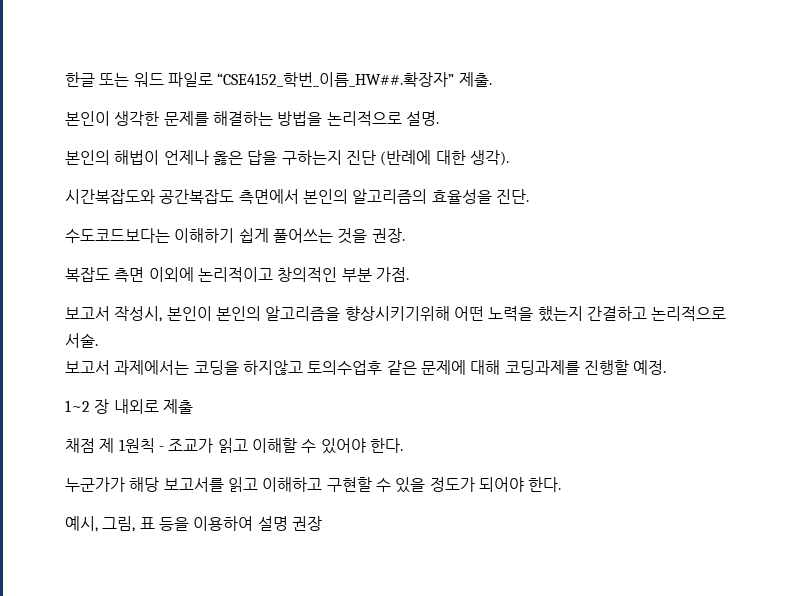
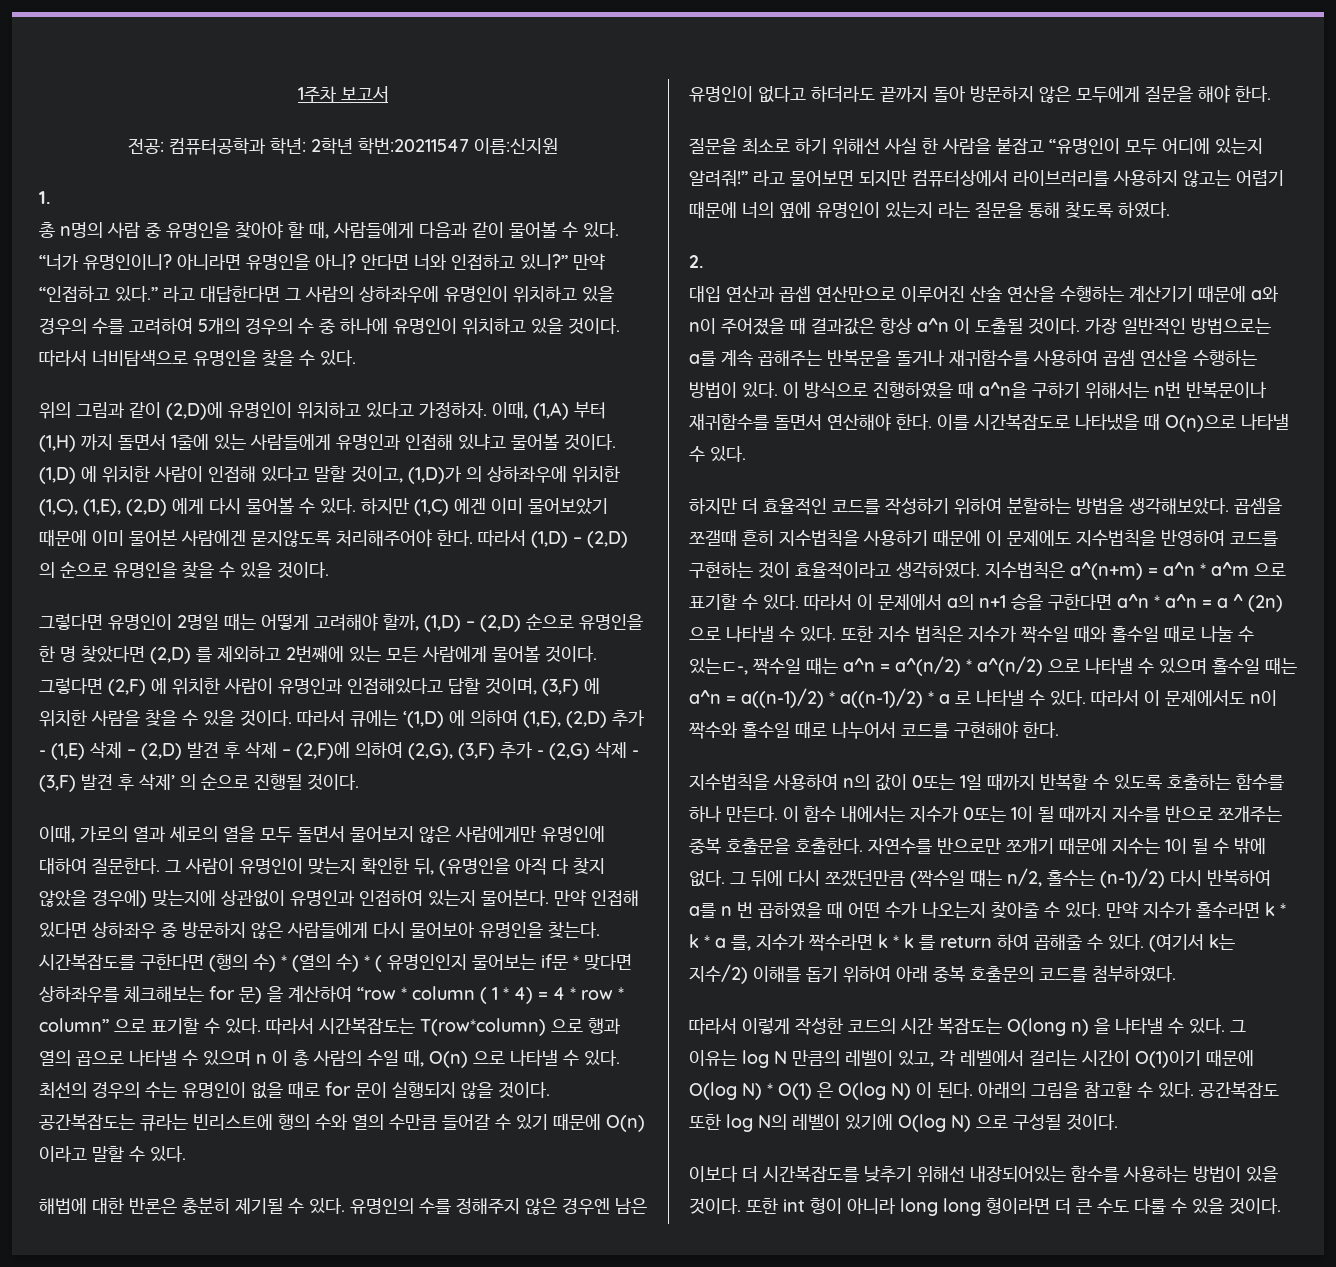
- 한글 또는 워드 파일로 “CSE4152_학번_이름_HW##.확장자” 제출.
- 본인이 생각한 문제를 해결하는 방법을 논리적으로 설명.
- 본인의 해법이 언제나 옳은 답을 구하는지 진단 (반례에 대한 생각).
- 시간복잡도와 공간복잡도 측면에서 본인의 알고리즘의 효율성을 진단.
- 수도코드보다는 이해하기 쉽게 풀어쓰는 것을 권장.
- 복잡도 측면 이외에 논리적이고 창의적인 부분 가점.
- 보고서 작성시, 본인이 본인의 알고리즘을 향상시키기위해 어떤 노력을 했는지 간결하고 논리적으로 서술.
- 보고서 과제에서는 코딩을 하지않고 토의수업후 같은 문제에 대해 코딩과제를 진행할 예정.
- 1~2 장 내외로 제출
- 채점 제 1원칙 - 조교가 읽고 이해할 수 있어야 한다.
- 누군가가 해당 보고서를 읽고 이해하고 구현할 수 있을 정도가 되어야 한다.
- 예시, 그림, 표 등을 이용하여 설명 권장
+ 1주차 보고서
+ 전공: 컴퓨터공학과 학년: 2학년 학번:20211547 이름:신지원
+ 1.
+ 총 n명의 사람 중 유명인을 찾아야 할 때, 사람들에게 다음과 같이 물어볼 수 있다. “너가 유명인이니? 아니라면 유명인을 아니? 안다면 너와 인접하고 있니?” 만약 “인접하고 있다.” 라고 대답한다면 그 사람의 상하좌우에 유명인이 위치하고 있을 경우의 수를 고려하여 5개의 경우의 수 중 하나에 유명인이 위치하고 있을 것이다. 따라서 너비탐색으로 유명인을 찾을 수 있다.
+ 위의 그림과 같이 (2,D)에 유명인이 위치하고 있다고 가정하자. 이때, (1,A) 부터 (1,H) 까지 돌면서 1줄에 있는 사람들에게 유명인과 인접해 있냐고 물어볼 것이다. (1,D) 에 위치한 사람이 인접해 있다고 말할 것이고, (1,D)가 의 상하좌우에 위치한 (1,C), (1,E), (2,D) 에게 다시 물어볼 수 있다. 하지만 (1,C) 에겐 이미 물어보았기 때문에 이미 물어본 사람에겐 묻지않도록 처리해주어야 한다. 따라서 (1,D) – (2,D) 의 순으로 유명인을 찾을 수 있을 것이다.
+ 그렇다면 유명인이 2명일 때는 어떻게 고려해야 할까, (1,D) – (2,D) 순으로 유명인을 한 명 찾았다면 (2,D) 를 제외하고 2번째에 있는 모든 사람에게 물어볼 것이다. 그렇다면 (2,F) 에 위치한 사람이 유명인과 인접해있다고 답할 것이며, (3,F) 에 위치한 사람을 찾을 수 있을 것이다. 따라서 큐에는 ‘(1,D) 에 의하여 (1,E), (2,D) 추가 - (1,E) 삭제 – (2,D) 발견 후 삭제 – (2,F)에 의하여 (2,G), (3,F) 추가 - (2,G) 삭제 - (3,F) 발견 후 삭제’ 의 순으로 진행될 것이다.
+ 이때, 가로의 열과 세로의 열을 모두 돌면서 물어보지 않은 사람에게만 유명인에 대하여 질문한다. 그 사람이 유명인이 맞는지 확인한 뒤, (유명인을 아직 다 찾지 않았을 경우에) 맞는지에 상관없이 유명인과 인접하여 있는지 물어본다. 만약 인접해 있다면 상하좌우 중 방문하지 않은 사람들에게 다시 물어보아 유명인을 찾는다. 시간복잡도를 구한다면 (행의 수) * (열의 수) * ( 유명인인지 물어보는 if문 * 맞다면 상하좌우를 체크해보는 for 문) 을 계산하여 “row * column ( 1 * 4) = 4 * row * column” 으로 표기할 수 있다. 따라서 시간복잡도는 T(row*column) 으로 행과 열의 곱으로 나타낼 수 있으며 n 이 총 사람의 수일 때, O(n) 으로 나타낼 수 있다. 최선의 경우의 수는 유명인이 없을 때로 for 문이 실행되지 않을 것이다. 공간복잡도는 큐라는 빈리스트에 행의 수와 열의 수만큼 들어갈 수 있기 때문에 O(n) 이라고 말할 수 있다.
+ 해법에 대한 반론은 충분히 제기될 수 있다. 유명인의 수를 정해주지 않은 경우엔 남은 유명인이 없다고 하더라도 끝까지 돌아 방문하지 않은 모두에게 질문을 해야 한다.
+ 질문을 최소로 하기 위해선 사실 한 사람을 붙잡고 “유명인이 모두 어디에 있는지 알려줘!” 라고 물어보면 되지만 컴퓨터상에서 라이브러리를 사용하지 않고는 어렵기 때문에 너의 옆에 유명인이 있는지 라는 질문을 통해 찾도록 하였다.
+ 2.
+ 대입 연산과 곱셉 연산만으로 이루어진 산술 연산을 수행하는 계산기기 때문에 a와 n이 주어졌을 때 결과값은 항상 a^n 이 도출될 것이다. 가장 일반적인 방법으로는 a를 계속 곱해주는 반복문을 돌거나 재귀함수를 사용하여 곱셈 연산을 수행하는 방법이 있다. 이 방식으로 진행하였을 때 a^n을 구하기 위해서는 n번 반복문이나 재귀함수를 돌면서 연산해야 한다. 이를 시간복잡도로 나타냈을 때 O(n)으로 나타낼 수 있다.
+ 하지만 더 효율적인 코드를 작성하기 위하여 분할하는 방법을 생각해보았다. 곱셈을 쪼갤때 흔히 지수법칙을 사용하기 때문에 이 문제에도 지수법칙을 반영하여 코드를 구현하는 것이 효율적이라고 생각하였다. 지수법칙은 a^(n+m) = a^n * a^m 으로 표기할 수 있다. 따라서 이 문제에서 a의 n+1 승을 구한다면 a^n * a^n = a ^ (2n) 으로 나타낼 수 있다. 또한 지수 법칙은 지수가 짝수일 때와 홀수일 때로 나눌 수 있는ㄷ-, 짝수일 때는 a^n = a^(n/2) * a^(n/2) 으로 나타낼 수 있으며 홀수일 때는 a^n = a((n-1)/2) * a((n-1)/2) * a 로 나타낼 수 있다. 따라서 이 문제에서도 n이 짝수와 홀수일 때로 나누어서 코드를 구현해야 한다.
+ 지수법칙을 사용하여 n의 값이 0또는 1일 때까지 반복할 수 있도록 호출하는 함수를 하나 만든다. 이 함수 내에서는 지수가 0또는 1이 될 때까지 지수를 반으로 쪼개주는 중복 호출문을 호출한다. 자연수를 반으로만 쪼개기 때문에 지수는 1이 될 수 밖에 없다. 그 뒤에 다시 쪼갰던만큼 (짝수일 떄는 n/2, 홀수는 (n-1)/2) 다시 반복하여 a를 n 번 곱하였을 때 어떤 수가 나오는지 찾아줄 수 있다. 만약 지수가 홀수라면 k * k * a 를, 지수가 짝수라면 k * k 를 return 하여 곱해줄 수 있다. (여기서 k는 지수/2) 이해를 돕기 위하여 아래 중복 호출문의 코드를 첨부하였다.
+ 따라서 이렇게 작성한 코드의 시간 복잡도는 O(long n) 을 나타낼 수 있다. 그 이유는 log N 만큼의 레벨이 있고, 각 레벨에서 걸리는 시간이 O(1)이기 때문에 O(log N) * O(1) 은 O(log N) 이 된다. 아래의 그림을 참고할 수 있다. 공간복잡도 또한 log N의 레벨이 있기에 O(log N) 으로 구성될 것이다.
+ 이보다 더 시간복잡도를 낮추기 위해선 내장되어있는 함수를 사용하는 방법이 있을 것이다. 또한 int 형이 아니라 long long 형이라면 더 큰 수도 다룰 수 있을 것이다.

